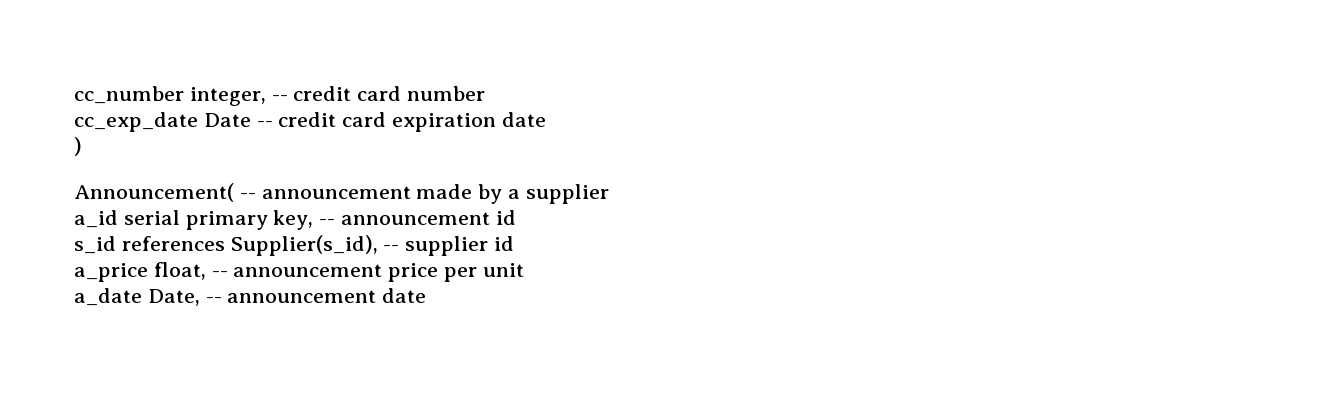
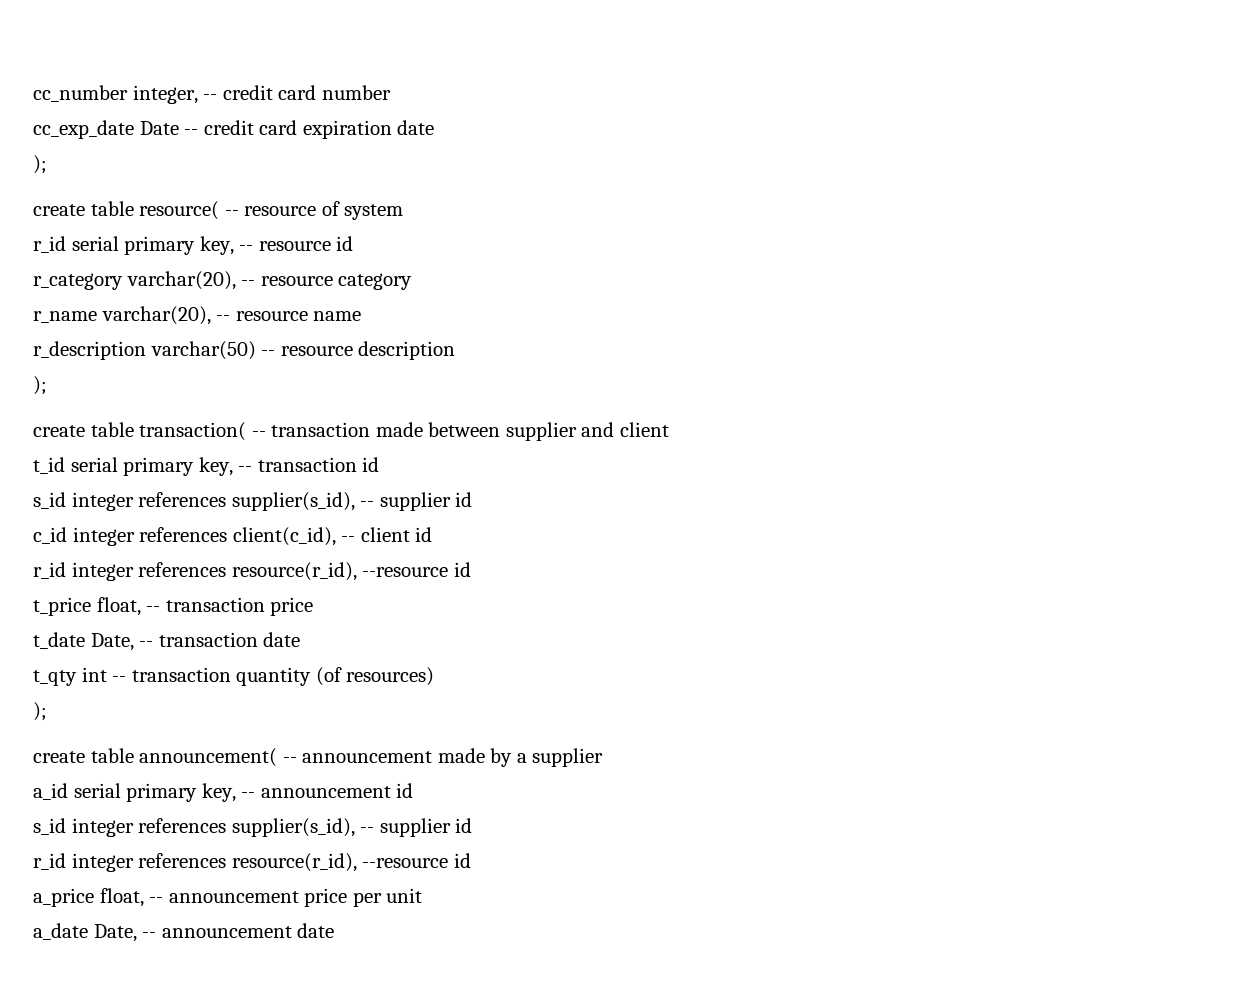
  cc_exp_date Date -- credit card expiration date
- )
- Announcement( -- announcement made by a supplier
+ );
+ create table resource( -- resource of system
+ r_id serial primary key, -- resource id
+ r_category varchar(20), -- resource category
+ r_name varchar(20), -- resource name
+ r_description varchar(50) -- resource description
+ );
+ create table transaction( -- transaction made between supplier and client
+ t_id serial primary key, -- transaction id
+ s_id integer references supplier(s_id), -- supplier id
+ c_id integer references client(c_id), -- client id
+ r_id integer references resource(r_id), --resource id
+ t_price float, -- transaction price
+ t_date Date, -- transaction date
+ t_qty int -- transaction quantity (of resources)
+ );
+ create table announcement( -- announcement made by a supplier
  a_id serial primary key, -- announcement id
- s_id references Supplier(s_id), -- supplier id
+ s_id integer references supplier(s_id), -- supplier id
+ r_id integer references resource(r_id), --resource id

